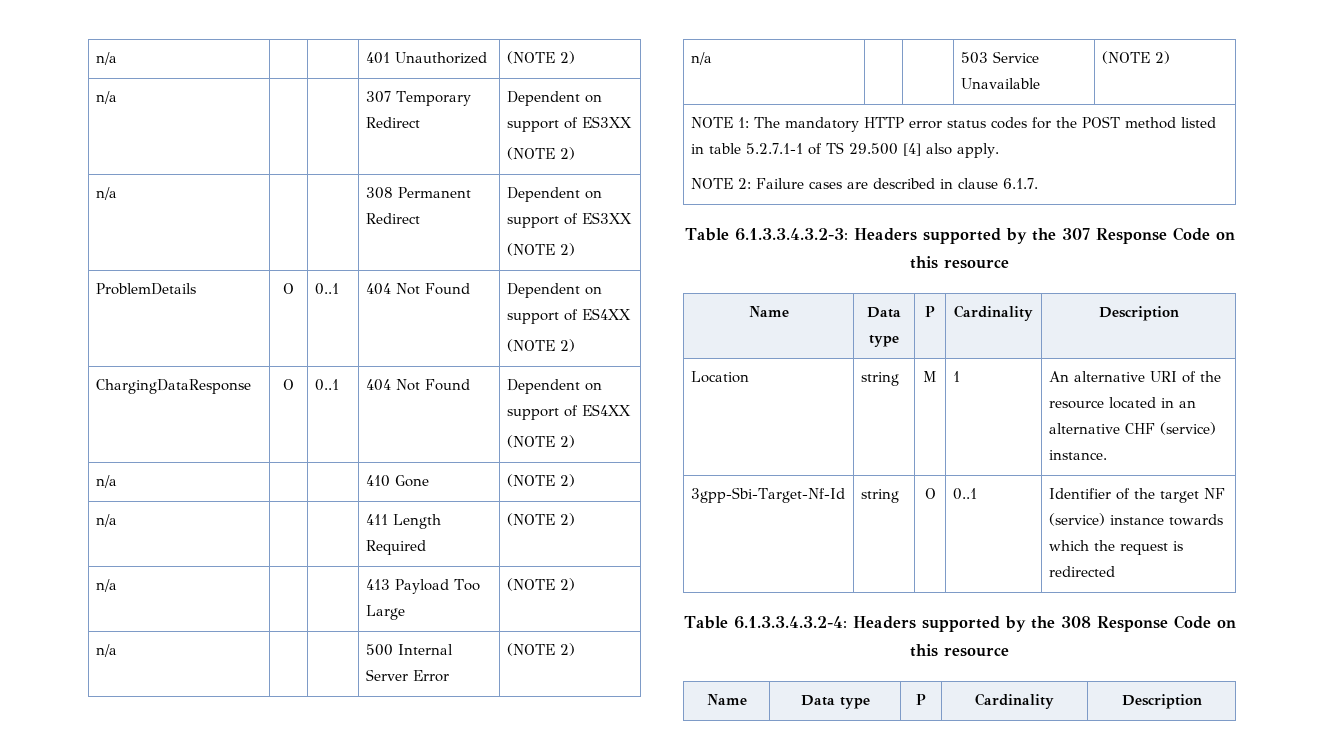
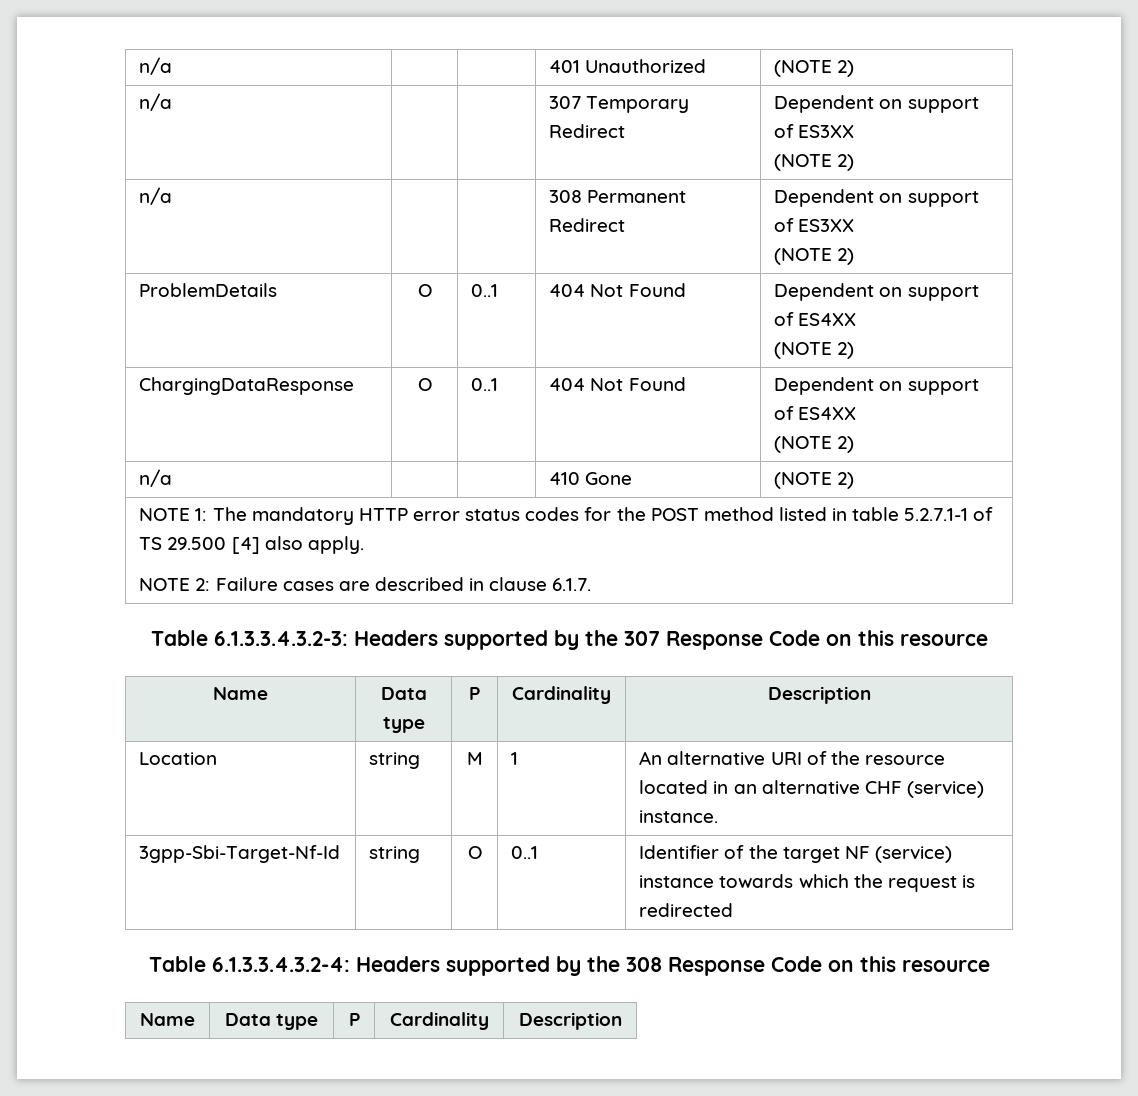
- n/a | | | 411 Length Required | (NOTE 2)
- n/a | | | 413 Payload Too Large | (NOTE 2)
- n/a | | | 500 Internal Server Error | (NOTE 2)
- n/a | | | 503 Service Unavailable | (NOTE 2)

